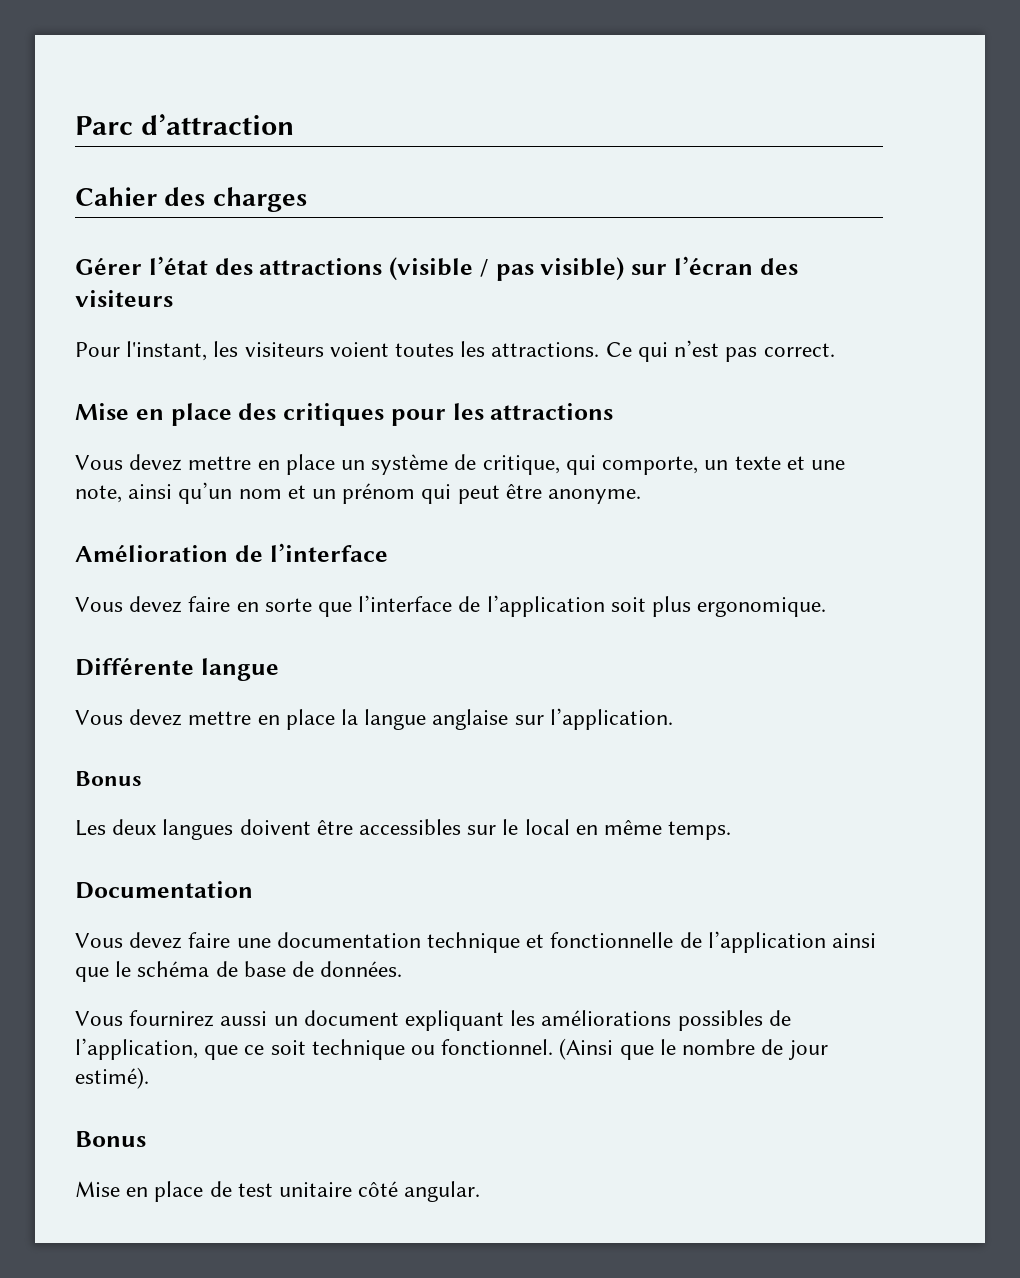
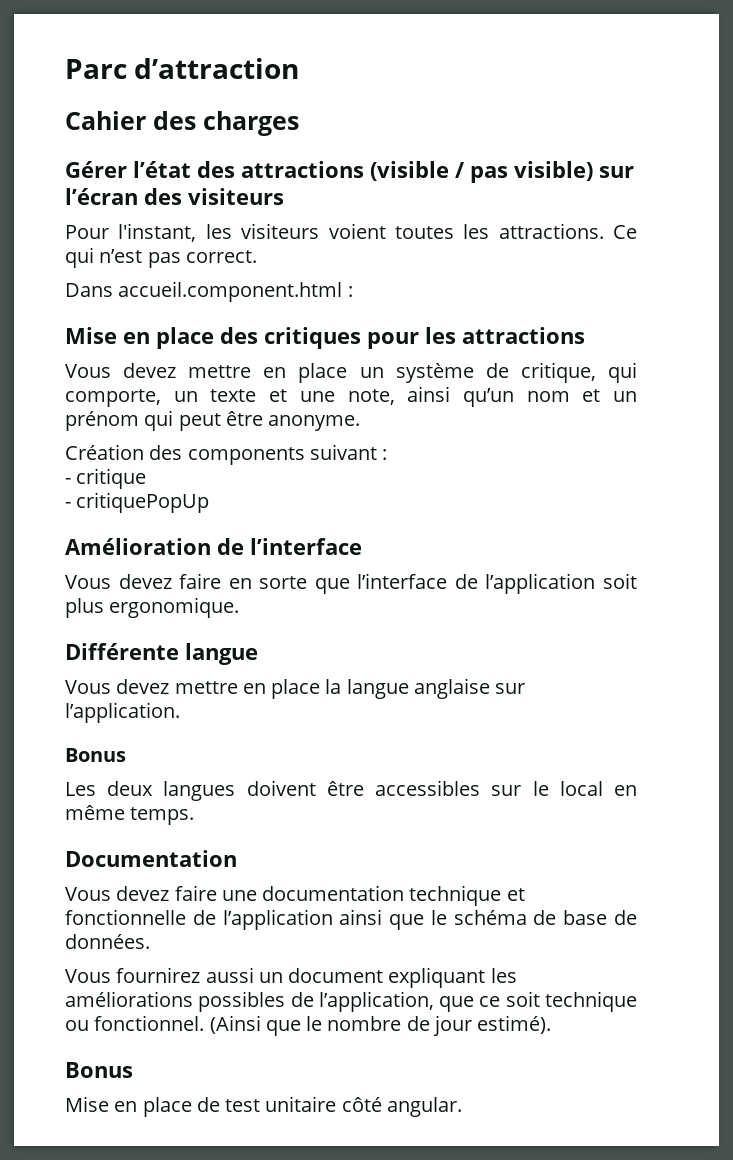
+ Dans accueil.component.html :
+ Création des components suivant :
+ - critique
+ - critiquePopUp

